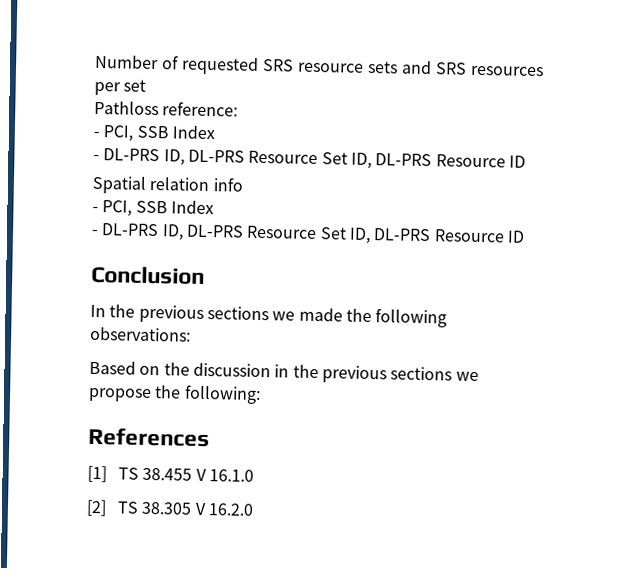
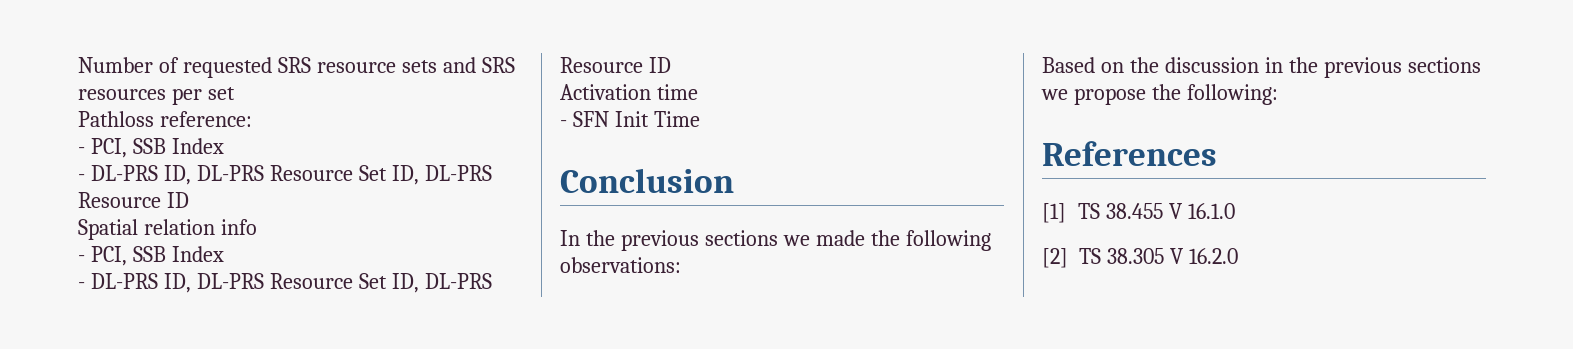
+ Activation time
+ - SFN Init Time

